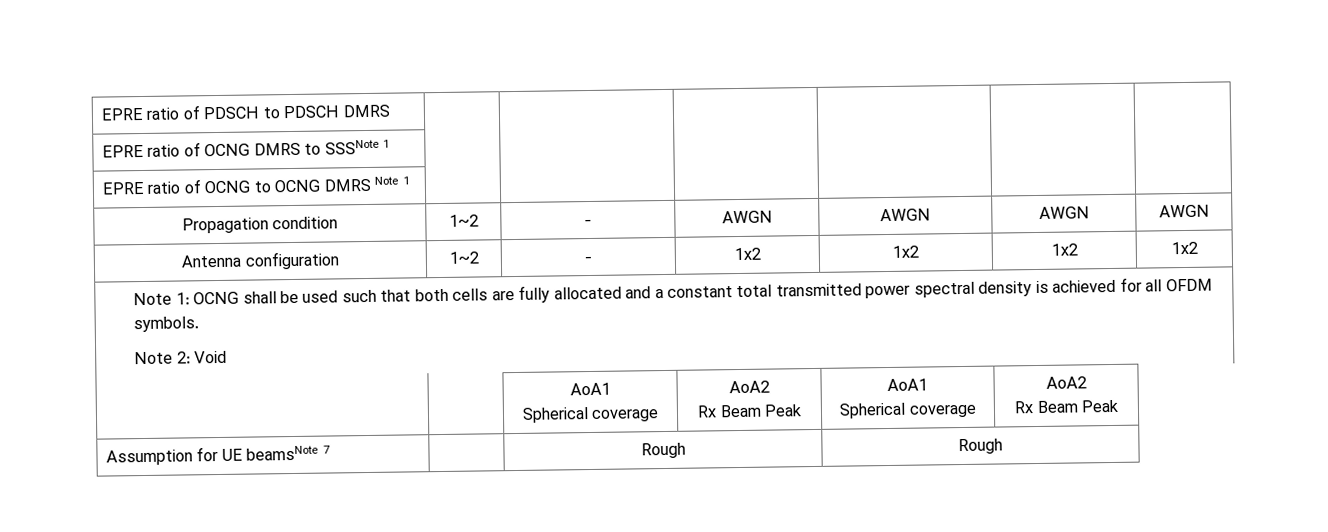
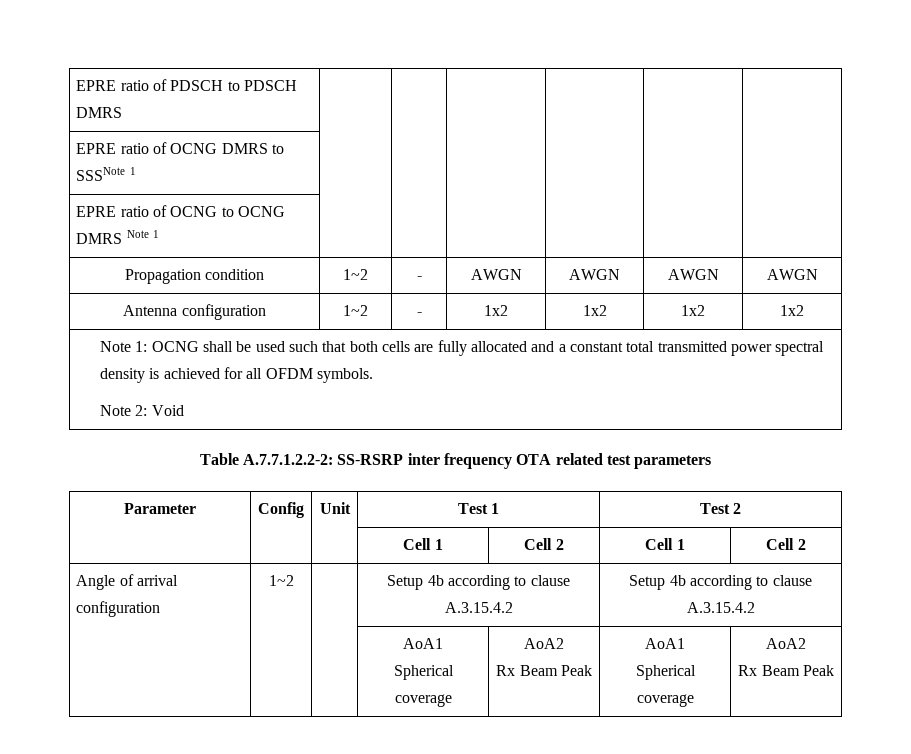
- | | AoA1
+ Table A.7.7.1.2.2-2: SS-RSRP inter frequency OTA related test parameters
+ Parameter | Config | Unit | Test 1 | Test 2
+ | | | Cell 1 | Cell 2 | Cell 1 | Cell 2
+ Angle of arrival configuration | 1~2 | | Setup 4b according to clause A.3.15.4.2 | Setup 4b according to clause A.3.15.4.2
+ | | | AoA1
- Assumption for UE beamsNote 7 | | Rough | Rough

